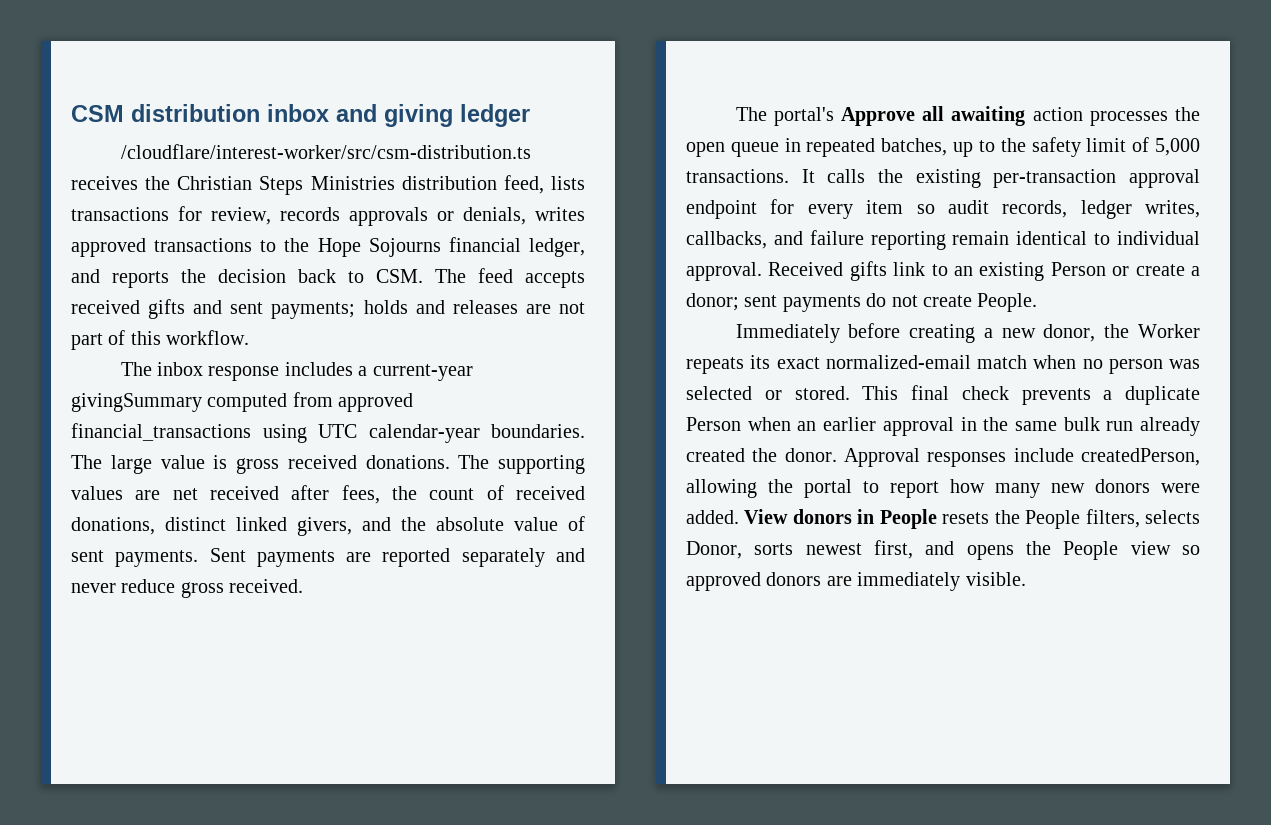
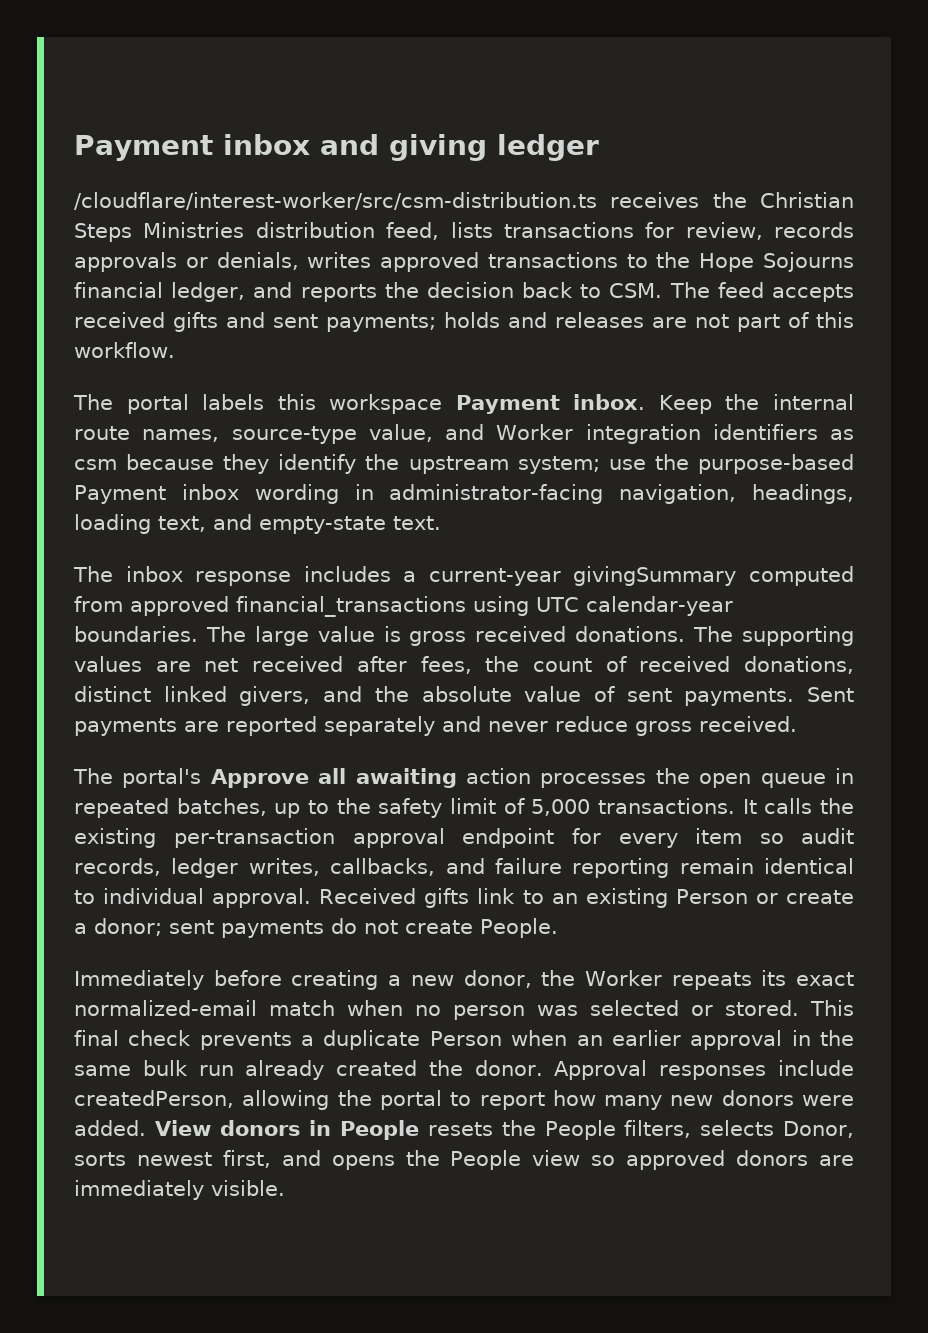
- CSM distribution inbox and giving ledger
+ Payment inbox and giving ledger
+ The portal labels this workspace Payment inbox. Keep the internal route names, source-type value, and Worker integration identifiers as csm because they identify the upstream system; use the purpose-based Payment inbox wording in administrator-facing navigation, headings, loading text, and empty-state text.

